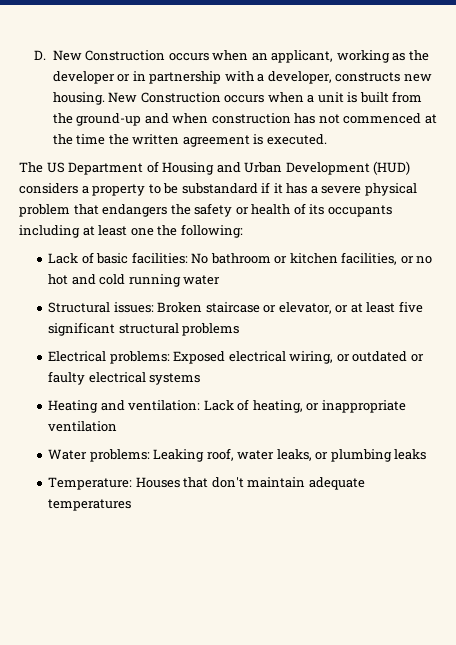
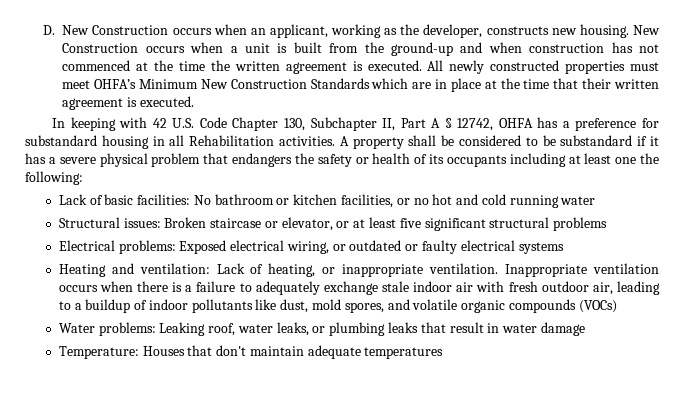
- D. New Construction occurs when an applicant, working as the developer or in partnership with a developer, constructs new housing.
+ D. New Construction occurs when an applicant, working as the developer, constructs new housing.
- New Construction occurs when a unit is built from the ground-up and when construction has not commenced at the time the written agreement is executed.
- The US Department of Housing and Urban Development (HUD) considers a property to be substandard if it has a severe physical problem that endangers the safety or health of its occupants including at least one the following:
+ New Construction occurs when a unit is built from the ground-up and when construction has not commenced at the time the written agreement is executed. All newly constructed properties must meet OHFA’s Minimum New Construction Standards which are in place at the time that their written agreement is executed.
+ In keeping with 42 U.S. Code Chapter 130, Subchapter II, Part A § 12742, OHFA has a preference for substandard housing in all Rehabilitation activities. A property shall be considered to be substandard if it has a severe physical problem that endangers the safety or health of its occupants including at least one the following:
- Heating and ventilation: Lack of heating, or inappropriate ventilation
+ Heating and ventilation: Lack of heating, or inappropriate ventilation. Inappropriate ventilation occurs when there is a failure to adequately exchange stale indoor air with fresh outdoor air, leading to a buildup of indoor pollutants like dust, mold spores, and volatile organic compounds (VOCs)
- Water problems: Leaking roof, water leaks, or plumbing leaks
+ Water problems: Leaking roof, water leaks, or plumbing leaks that result in water damage

